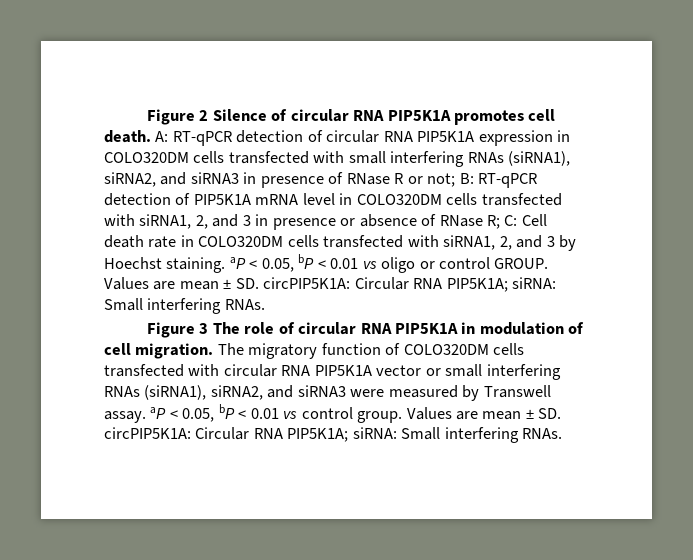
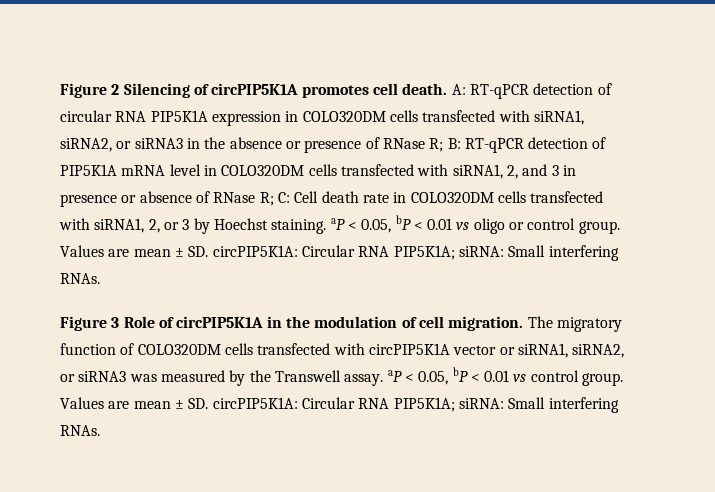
- Figure 2 Silence of circular RNA PIP5K1A promotes cell death.
+ Figure 2 Silencing of circPIP5K1A promotes cell death.
- RT-qPCR detection of circular RNA PIP5K1A expression in COLO320DM cells transfected with small interfering RNAs (siRNA1), siRNA2, and siRNA3 in presence of RNase R or not;
+ RT-qPCR detection of circular RNA PIP5K1A expression in COLO320DM cells transfected with siRNA1, siRNA2, or siRNA3 in the absence or presence of RNase R;
- Cell death rate in COLO320DM cells transfected with siRNA1, 2, and 3 by Hoechst staining. aP < 0.05, bP < 0.01 vs oligo or control GROUP.
+ Cell death rate in COLO320DM cells transfected with siRNA1, 2, or 3 by Hoechst staining. aP < 0.05, bP < 0.01 vs oligo or control group.
- Figure 3 The role of circular RNA PIP5K1A in modulation of cell migration.
+ Figure 3 Role of circPIP5K1A in the modulation of cell migration.
- The migratory function of COLO320DM cells transfected with circular RNA PIP5K1A vector or small interfering RNAs (siRNA1), siRNA2, and siRNA3 were measured by Transwell assay. aP < 0.05, bP < 0.01 vs control group.
+ The migratory function of COLO320DM cells transfected with circPIP5K1A vector or siRNA1, siRNA2, or siRNA3 was measured by the Transwell assay. aP < 0.05, bP < 0.01 vs control group.

